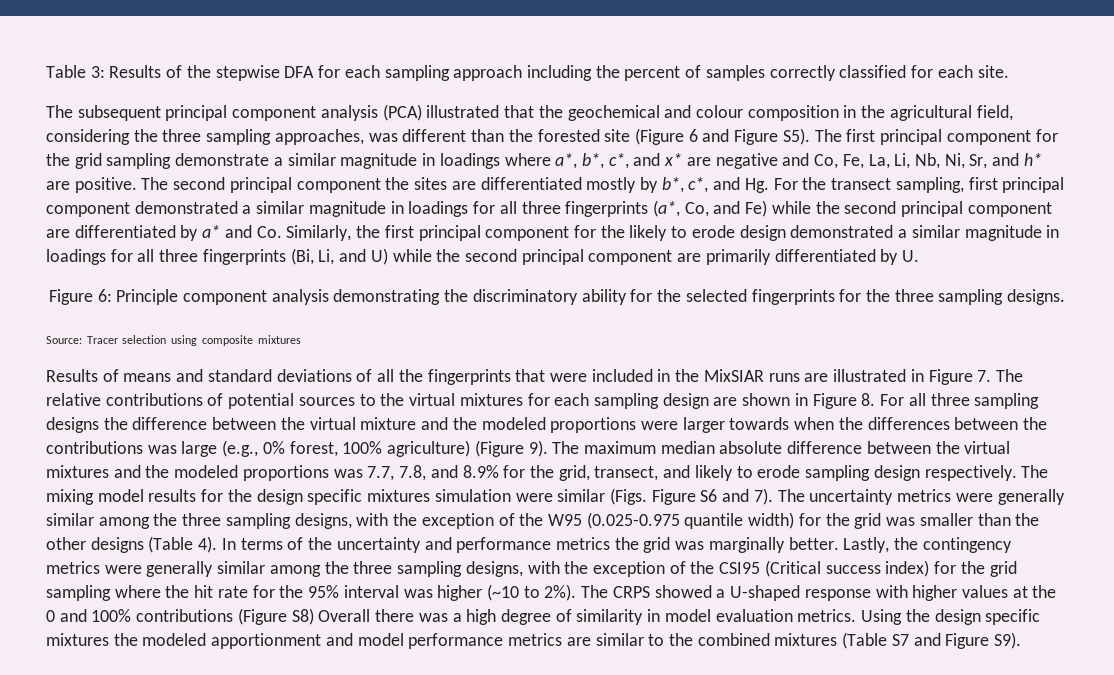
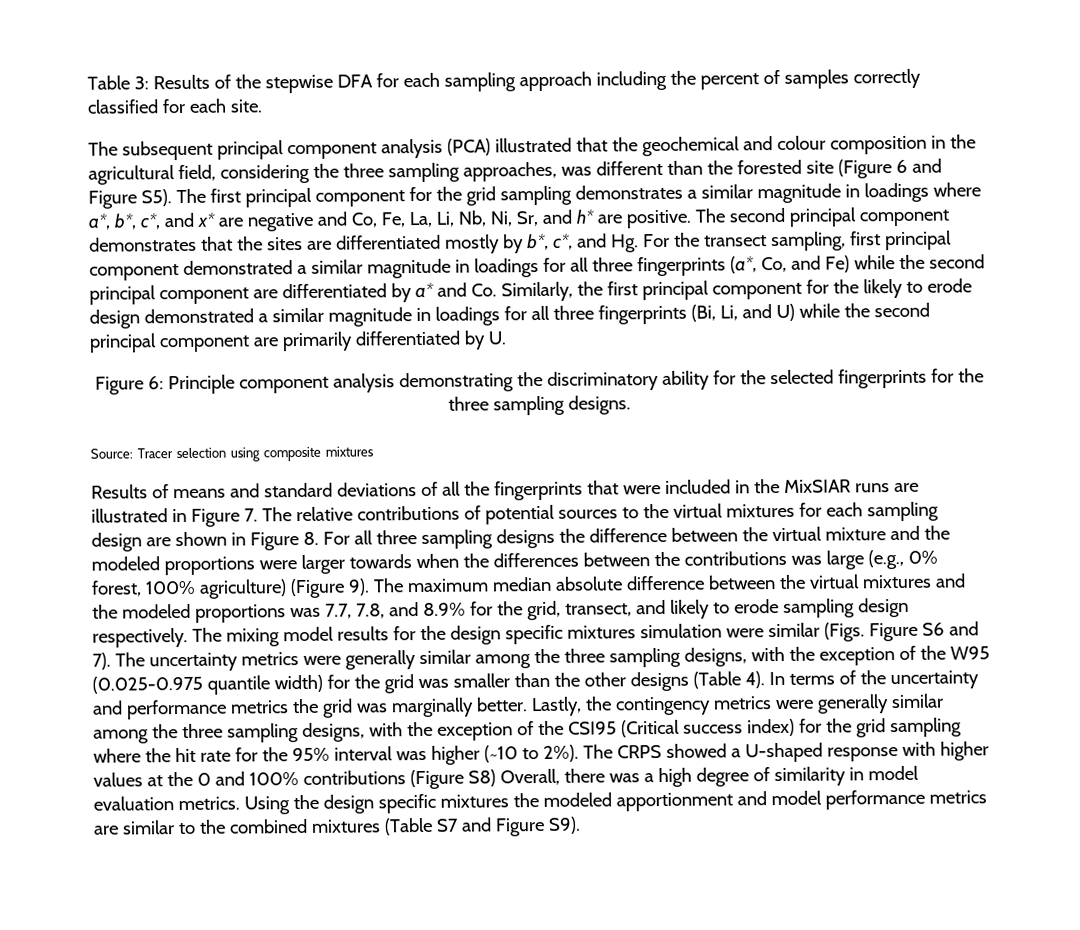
- The subsequent principal component analysis (PCA) illustrated that the geochemical and colour composition in the agricultural field, considering the three sampling approaches, was different than the forested site (Figure 6 and Figure S5). The first principal component for the grid sampling demonstrate a similar magnitude in loadings where a*, b*, c*, and x* are negative and Co, Fe, La, Li, Nb, Ni, Sr, and h* are positive.
+ The subsequent principal component analysis (PCA) illustrated that the geochemical and colour composition in the agricultural field, considering the three sampling approaches, was different than the forested site (Figure 6 and Figure S5). The first principal component for the grid sampling demonstrates a similar magnitude in loadings where a*, b*, c*, and x* are negative and Co, Fe, La, Li, Nb, Ni, Sr, and h* are positive.
- The second principal component the sites are differentiated mostly by b*, c*, and Hg. For the transect sampling, first principal component demonstrated a similar magnitude in loadings for all three fingerprints (a*, Co, and Fe) while the second principal component are differentiated by a* and Co. Similarly, the first principal component for the likely to erode design demonstrated a similar magnitude in loadings for all three fingerprints (Bi, Li, and U) while the second principal component are primarily differentiated by U.
+ The second principal component demonstrates that the sites are differentiated mostly by b*, c*, and Hg. For the transect sampling, first principal component demonstrated a similar magnitude in loadings for all three fingerprints (a*, Co, and Fe) while the second principal component are differentiated by a* and Co. Similarly, the first principal component for the likely to erode design demonstrated a similar magnitude in loadings for all three fingerprints (Bi, Li, and U) while the second principal component are primarily differentiated by U.
- The CRPS showed a U-shaped response with higher values at the 0 and 100% contributions (Figure S8) Overall there was a high degree of similarity in model evaluation metrics.
+ The CRPS showed a U-shaped response with higher values at the 0 and 100% contributions (Figure S8) Overall, there was a high degree of similarity in model evaluation metrics.

